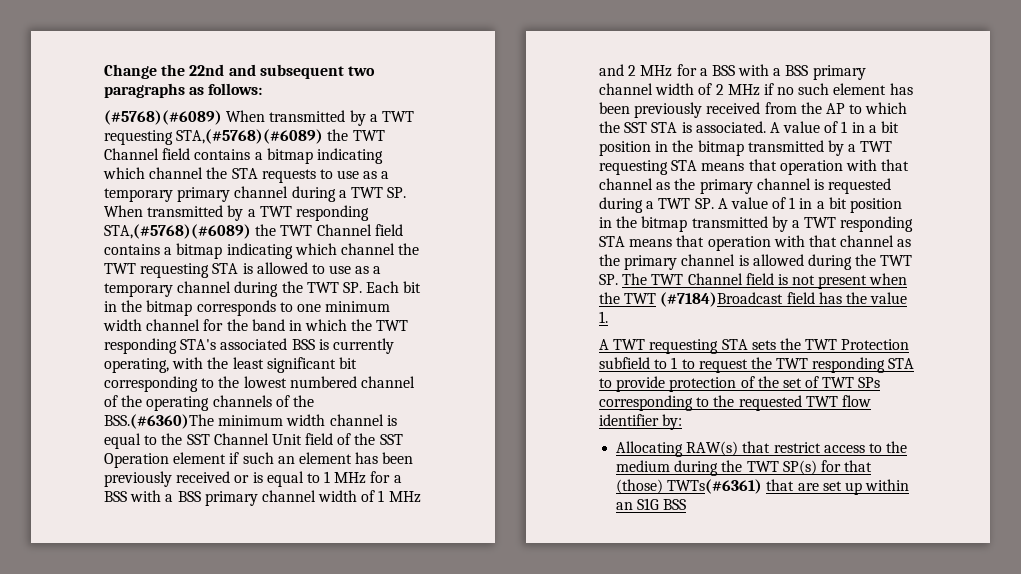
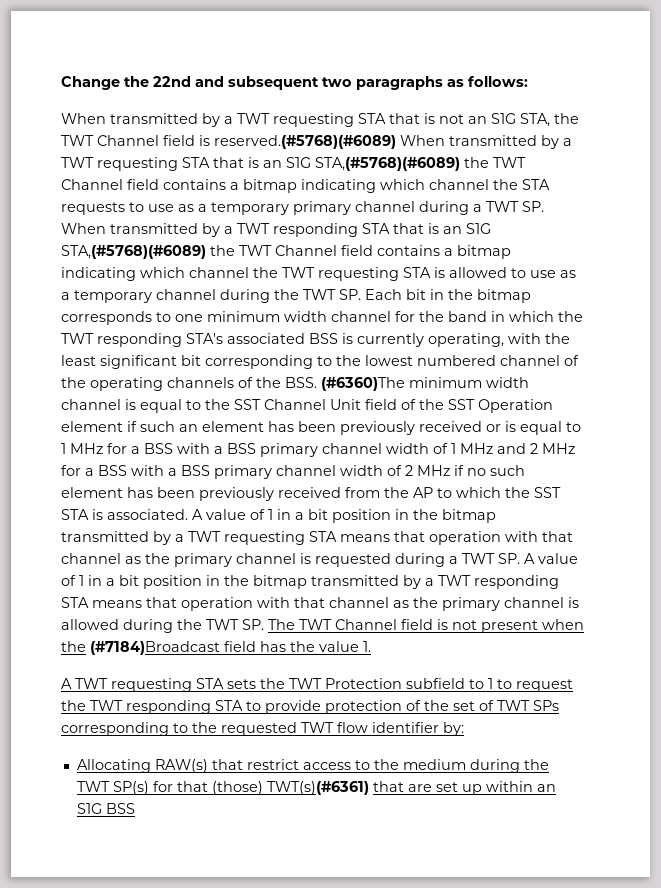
- (#5768)(#6089) When transmitted by a TWT requesting STA,(#5768)(#6089) the TWT Channel field contains a bitmap indicating which channel the STA requests to use as a temporary primary channel during a TWT SP. When transmitted by a TWT responding STA,(#5768)(#6089) the TWT Channel field contains a bitmap indicating which channel the TWT requesting STA is allowed to use as a temporary channel during the TWT SP. Each bit in the bitmap corresponds to one minimum width channel for the band in which the TWT responding STA's associated BSS is currently operating, with the least significant bit corresponding to the lowest numbered channel of the operating channels of the BSS.(#6360)The minimum width channel is equal to the SST Channel Unit field of the SST Operation element if such an element has been previously received or is equal to 1 MHz for a BSS with a BSS primary channel width of 1 MHz and 2 MHz for a BSS with a BSS primary channel width of 2 MHz if no such element has been previously received from the AP to which the SST STA is associated.
+ When transmitted by a TWT requesting STA that is not an S1G STA, the TWT Channel field is reserved.(#5768)(#6089) When transmitted by a TWT requesting STA that is an S1G STA,(#5768)(#6089) the TWT Channel field contains a bitmap indicating which channel the STA requests to use as a temporary primary channel during a TWT SP. When transmitted by a TWT responding STA that is an S1G STA,(#5768)(#6089) the TWT Channel field contains a bitmap indicating which channel the TWT requesting STA is allowed to use as a temporary channel during the TWT SP. Each bit in the bitmap corresponds to one minimum width channel for the band in which the TWT responding STA's associated BSS is currently operating, with the least significant bit corresponding to the lowest numbered channel of the operating channels of the BSS. (#6360)The minimum width channel is equal to the SST Channel Unit field of the SST Operation element if such an element has been previously received or is equal to 1 MHz for a BSS with a BSS primary channel width of 1 MHz and 2 MHz for a BSS with a BSS primary channel width of 2 MHz if no such element has been previously received from the AP to which the SST STA is associated.
- A value of 1 in a bit position in the bitmap transmitted by a TWT requesting STA means that operation with that channel as the primary channel is requested during a TWT SP. A value of 1 in a bit position in the bitmap transmitted by a TWT responding STA means that operation with that channel as the primary channel is allowed during the TWT SP. The TWT Channel field is not present when the TWT (#7184)Broadcast field has the value 1.
+ A value of 1 in a bit position in the bitmap transmitted by a TWT requesting STA means that operation with that channel as the primary channel is requested during a TWT SP. A value of 1 in a bit position in the bitmap transmitted by a TWT responding STA means that operation with that channel as the primary channel is allowed during the TWT SP. The TWT Channel field is not present when the (#7184)Broadcast field has the value 1.
- Allocating RAW(s) that restrict access to the medium during the TWT SP(s) for that (those) TWTs(#6361) that are set up within an S1G BSS
+ Allocating RAW(s) that restrict access to the medium during the TWT SP(s) for that (those) TWT(s)(#6361) that are set up within an S1G BSS

